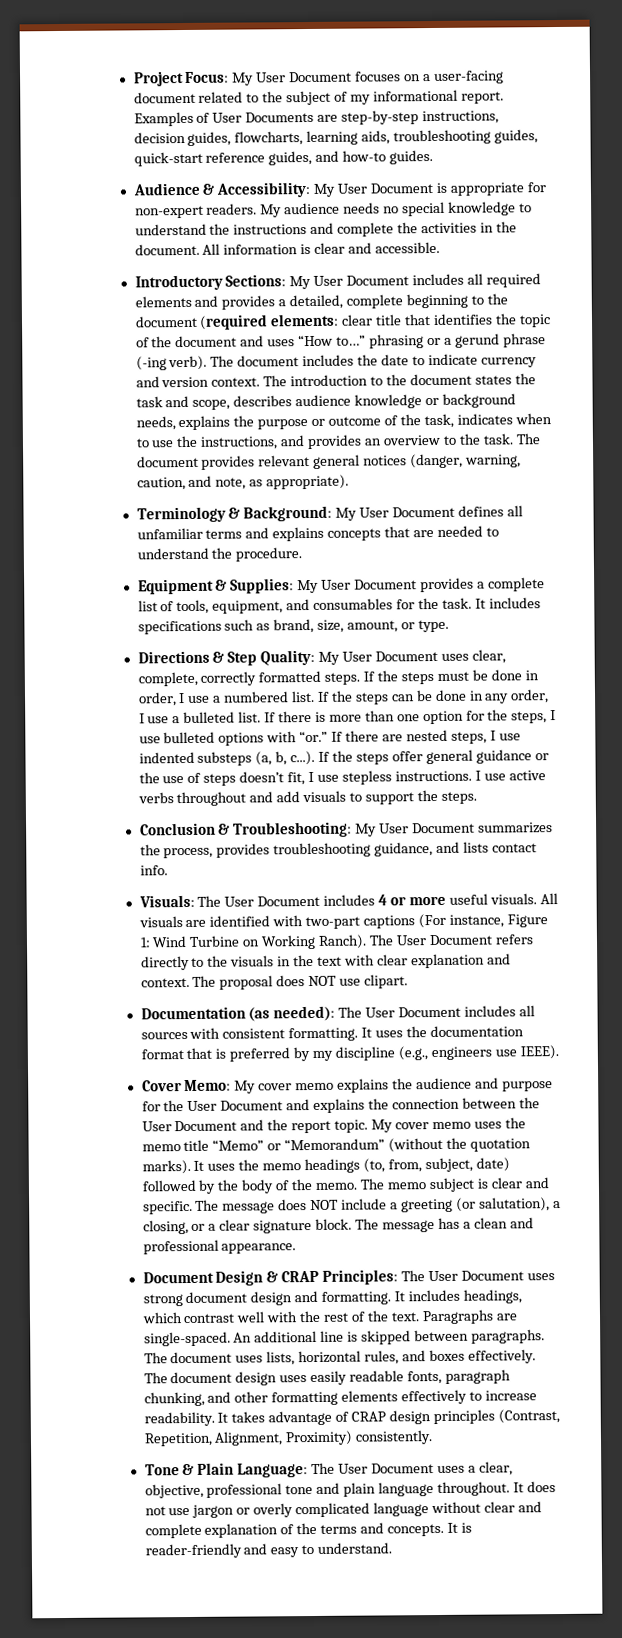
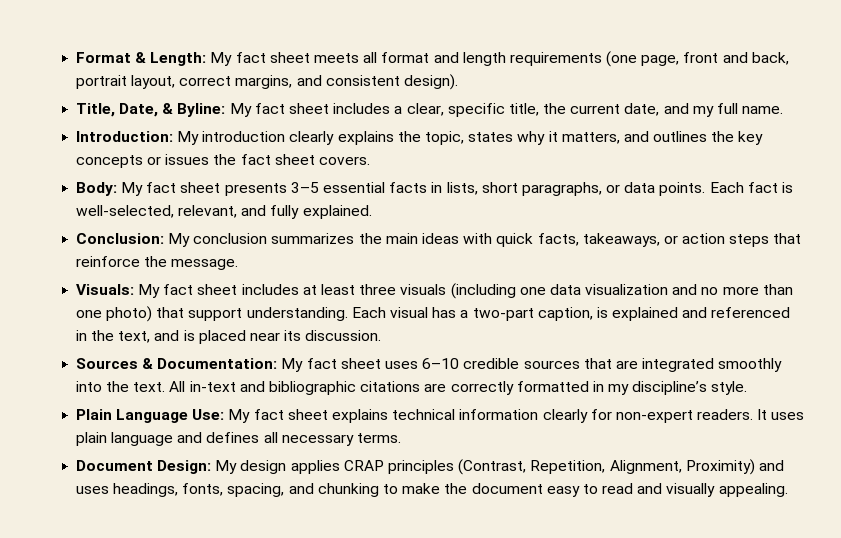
- Project Focus: My User Document focuses on a user-facing document related to the subject of my informational report. Examples of User Documents are step-by-step instructions, decision guides, flowcharts, learning aids, troubleshooting guides, quick-start reference guides, and how-to guides.
- Audience & Accessibility: My User Document is appropriate for non-expert readers. My audience needs no special knowledge to understand the instructions and complete the activities in the document. All information is clear and accessible.
- Introductory Sections: My User Document includes all required elements and provides a detailed, complete beginning to the document (required elements: clear title that identifies the topic of the document and uses “How to…” phrasing or a gerund phrase (-ing verb). The document includes the date to indicate currency and version context. The introduction to the document states the task and scope, describes audience knowledge or background needs, explains the purpose or outcome of the task, indicates when to use the instructions, and provides an overview to the task. The document provides relevant general notices (danger, warning, caution, and note, as appropriate).
- Terminology & Background: My User Document defines all unfamiliar terms and explains concepts that are needed to understand the procedure.
- Equipment & Supplies: My User Document provides a complete list of tools, equipment, and consumables for the task. It includes specifications such as brand, size, amount, or type.
- Directions & Step Quality: My User Document uses clear, complete, correctly formatted steps. If the steps must be done in order, I use a numbered list. If the steps can be done in any order, I use a bulleted list. If there is more than one option for the steps, I use bulleted options with “or.” If there are nested steps, I use indented substeps (a, b, c...). If the steps offer general guidance or the use of steps doesn’t fit, I use stepless instructions. I use active verbs throughout and add visuals to support the steps.
- Conclusion & Troubleshooting: My User Document summarizes the process, provides troubleshooting guidance, and lists contact info.
- Visuals: The User Document includes 4 or more useful visuals. All visuals are identified with two-part captions (For instance, Figure 1: Wind Turbine on Working Ranch). The User Document refers directly to the visuals in the text with clear explanation and context. The proposal does NOT use clipart.
- Documentation (as needed): The User Document includes all sources with consistent formatting. It uses the documentation format that is preferred by my discipline (e.g., engineers use IEEE).
- Cover Memo: My cover memo explains the audience and purpose for the User Document and explains the connection between the User Document and the report topic. My cover memo uses the memo title “Memo” or “Memorandum” (without the quotation marks). It uses the memo headings (to, from, subject, date) followed by the body of the memo. The memo subject is clear and specific. The message does NOT include a greeting (or salutation), a closing, or a clear signature block. The message has a clean and professional appearance.
- Document Design & CRAP Principles: The User Document uses strong document design and formatting. It includes headings, which contrast well with the rest of the text. Paragraphs are single-spaced. An additional line is skipped between paragraphs. The document uses lists, horizontal rules, and boxes effectively. The document design uses easily readable fonts, paragraph chunking, and other formatting elements effectively to increase readability. It takes advantage of CRAP design principles (Contrast, Repetition, Alignment, Proximity) consistently.
- Tone & Plain Language: The User Document uses a clear, objective, professional tone and plain language throughout. It does not use jargon or overly complicated language without clear and complete explanation of the terms and concepts. It is reader-friendly and easy to understand.
+ Format & Length: My fact sheet meets all format and length requirements (one page, front and back, portrait layout, correct margins, and consistent design).
+ Title, Date, & Byline: My fact sheet includes a clear, specific title, the current date, and my full name.
+ Introduction: My introduction clearly explains the topic, states why it matters, and outlines the key concepts or issues the fact sheet covers.
+ Body: My fact sheet presents 3–5 essential facts in lists, short paragraphs, or data points. Each fact is well-selected, relevant, and fully explained.
+ Conclusion: My conclusion summarizes the main ideas with quick facts, takeaways, or action steps that reinforce the message.
+ Visuals: My fact sheet includes at least three visuals (including one data visualization and no more than one photo) that support understanding. Each visual has a two-part caption, is explained and referenced in the text, and is placed near its discussion.
+ Sources & Documentation: My fact sheet uses 6–10 credible sources that are integrated smoothly into the text. All in-text and bibliographic citations are correctly formatted in my discipline’s style.
+ Plain Language Use: My fact sheet explains technical information clearly for non-expert readers. It uses plain language and defines all necessary terms.
+ Document Design: My design applies CRAP principles (Contrast, Repetition, Alignment, Proximity) and uses headings, fonts, spacing, and chunking to make the document easy to read and visually appealing.

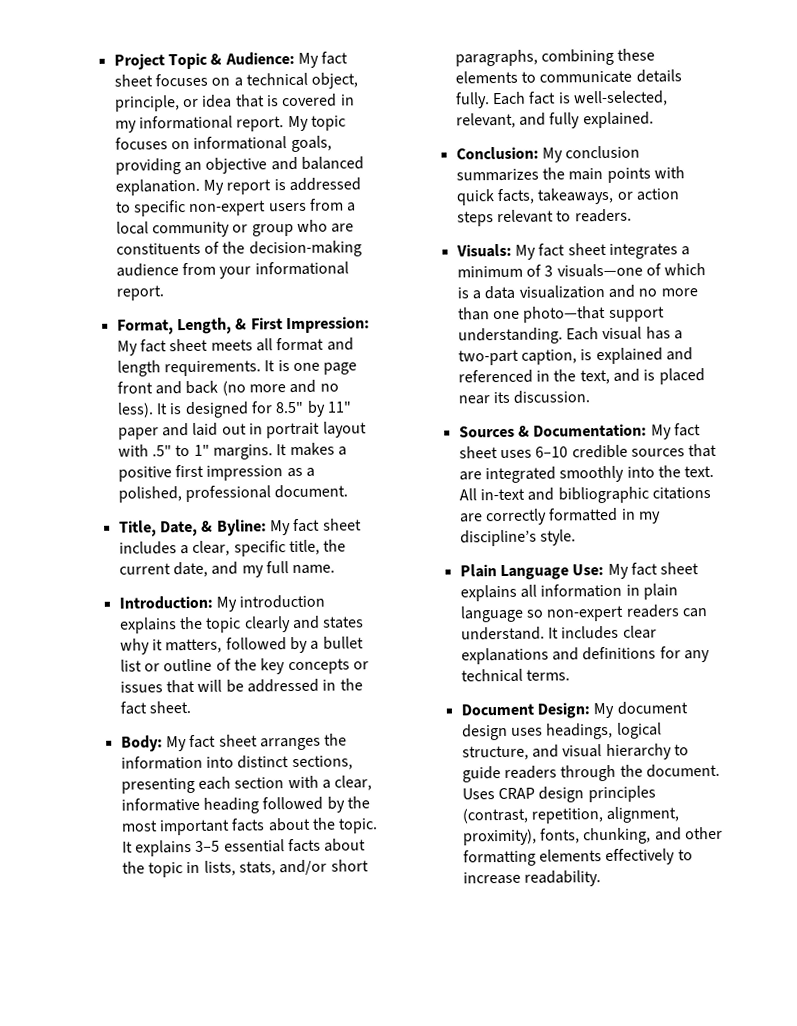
- Format & Length: My fact sheet meets all format and length requirements (one page, front and back, portrait layout, correct margins, and consistent design).
+ Project Topic & Audience: My fact sheet focuses on a technical object, principle, or idea that is covered in my informational report. My topic focuses on informational goals, providing an objective and balanced explanation. My report is addressed to specific non-expert users from a local community or group who are constituents of the decision-making audience from your informational report.
+ Format, Length, & First Impression: My fact sheet meets all format and length requirements. It is one page front and back (no more and no less). It is designed for 8.5" by 11" paper and laid out in portrait layout with .5" to 1" margins. It makes a positive first impression as a polished, professional document.
- Introduction: My introduction clearly explains the topic, states why it matters, and outlines the key concepts or issues the fact sheet covers.
- Body: My fact sheet presents 3–5 essential facts in lists, short paragraphs, or data points.
+ Introduction: My introduction explains the topic clearly and states why it matters, followed by a bullet list or outline of the key concepts or issues that will be addressed in the fact sheet.
+ Body: My fact sheet arranges the information into distinct sections, presenting each section with a clear, informative heading followed by the most important facts about the topic. It explains 3–5 essential facts about the topic in lists, stats, and/or short paragraphs, combining these elements to communicate details fully.
- Conclusion: My conclusion summarizes the main ideas with quick facts, takeaways, or action steps that reinforce the message.
+ Conclusion: My conclusion summarizes the main points with quick facts, takeaways, or action steps relevant to readers.
- Visuals: My fact sheet includes at least three visuals (including one data visualization and no more than one photo) that support understanding.
+ Visuals: My fact sheet integrates a minimum of 3 visuals—one of which is a data visualization and no more than one photo—that support understanding.
- Plain Language Use: My fact sheet explains technical information clearly for non-expert readers. It uses plain language and defines all necessary terms.
- Document Design: My design applies CRAP principles (Contrast, Repetition, Alignment, Proximity) and uses headings, fonts, spacing, and chunking to make the document easy to read and visually appealing.
+ Plain Language Use: My fact sheet explains all information in plain language so non-expert readers can understand. It includes clear explanations and definitions for any technical terms.
+ Document Design: My document design uses headings, logical structure, and visual hierarchy to guide readers through the document. Uses CRAP design principles (contrast, repetition, alignment, proximity), fonts, chunking, and other formatting elements effectively to increase readability.

